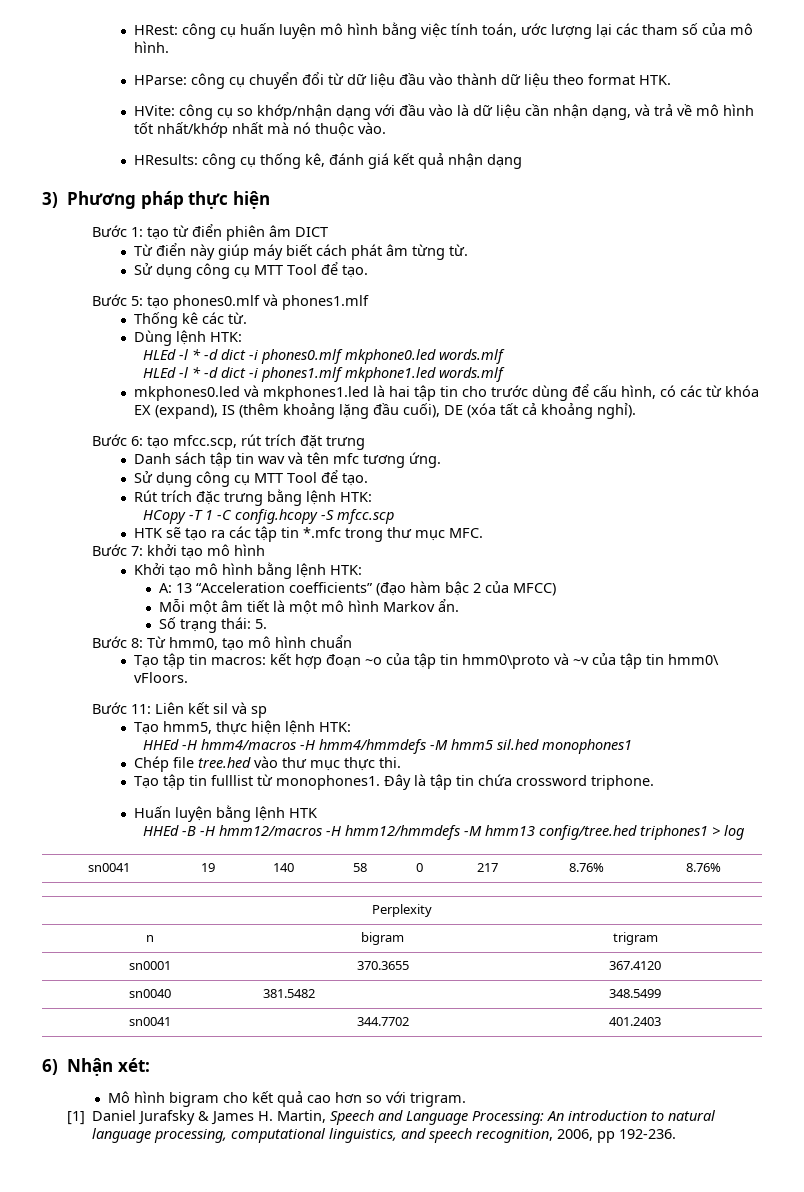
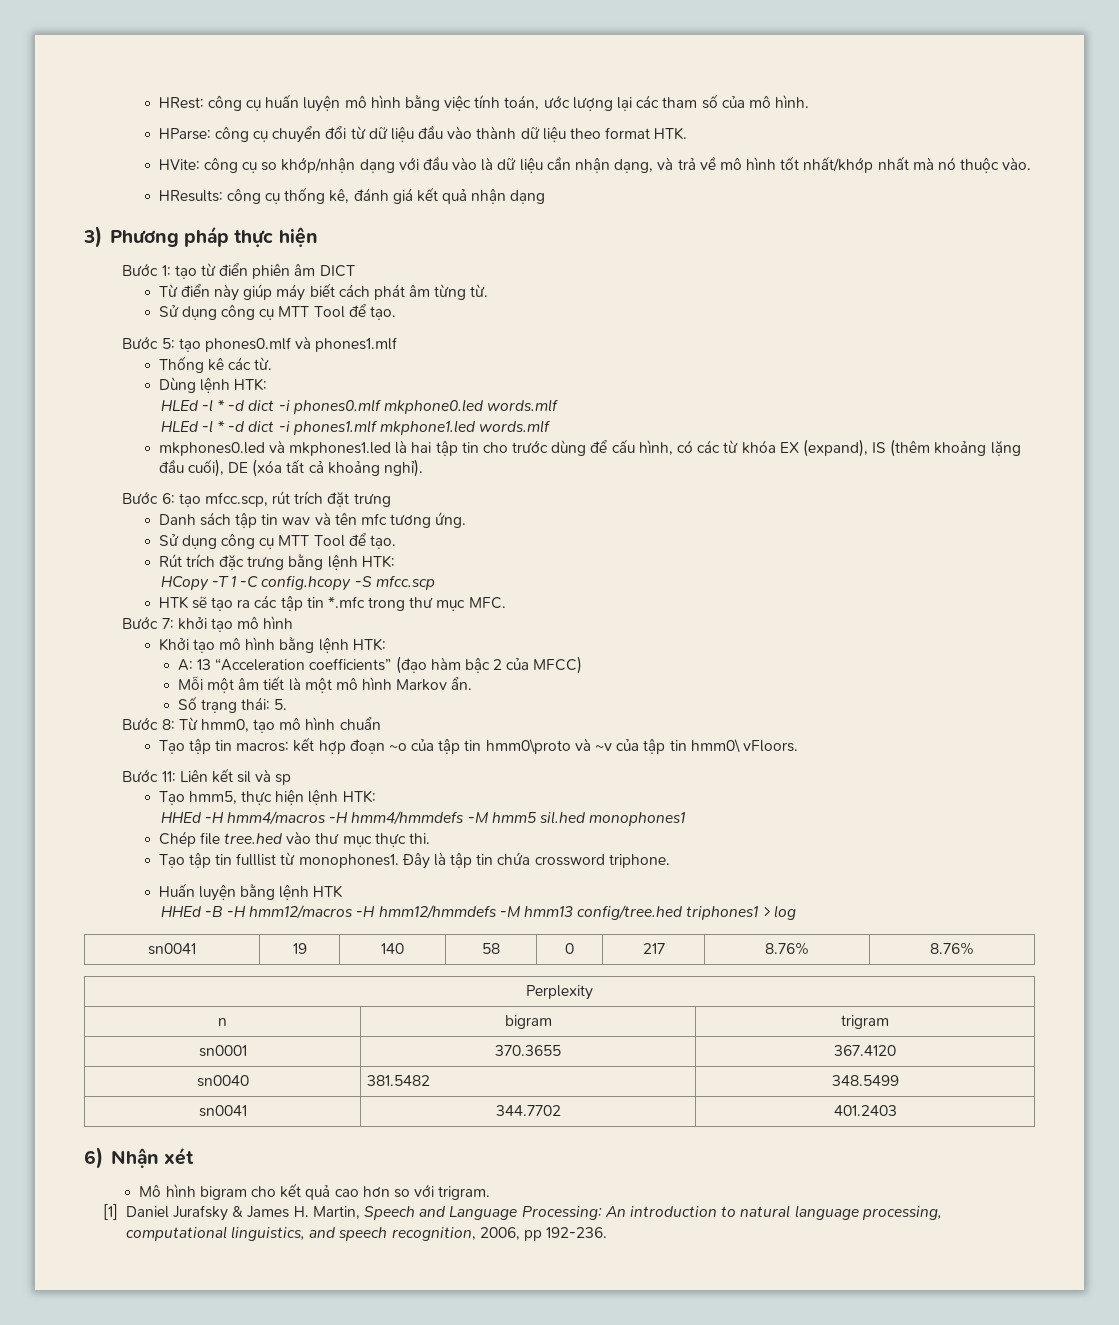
- 6) Nhận xét:
+ 6) Nhận xét

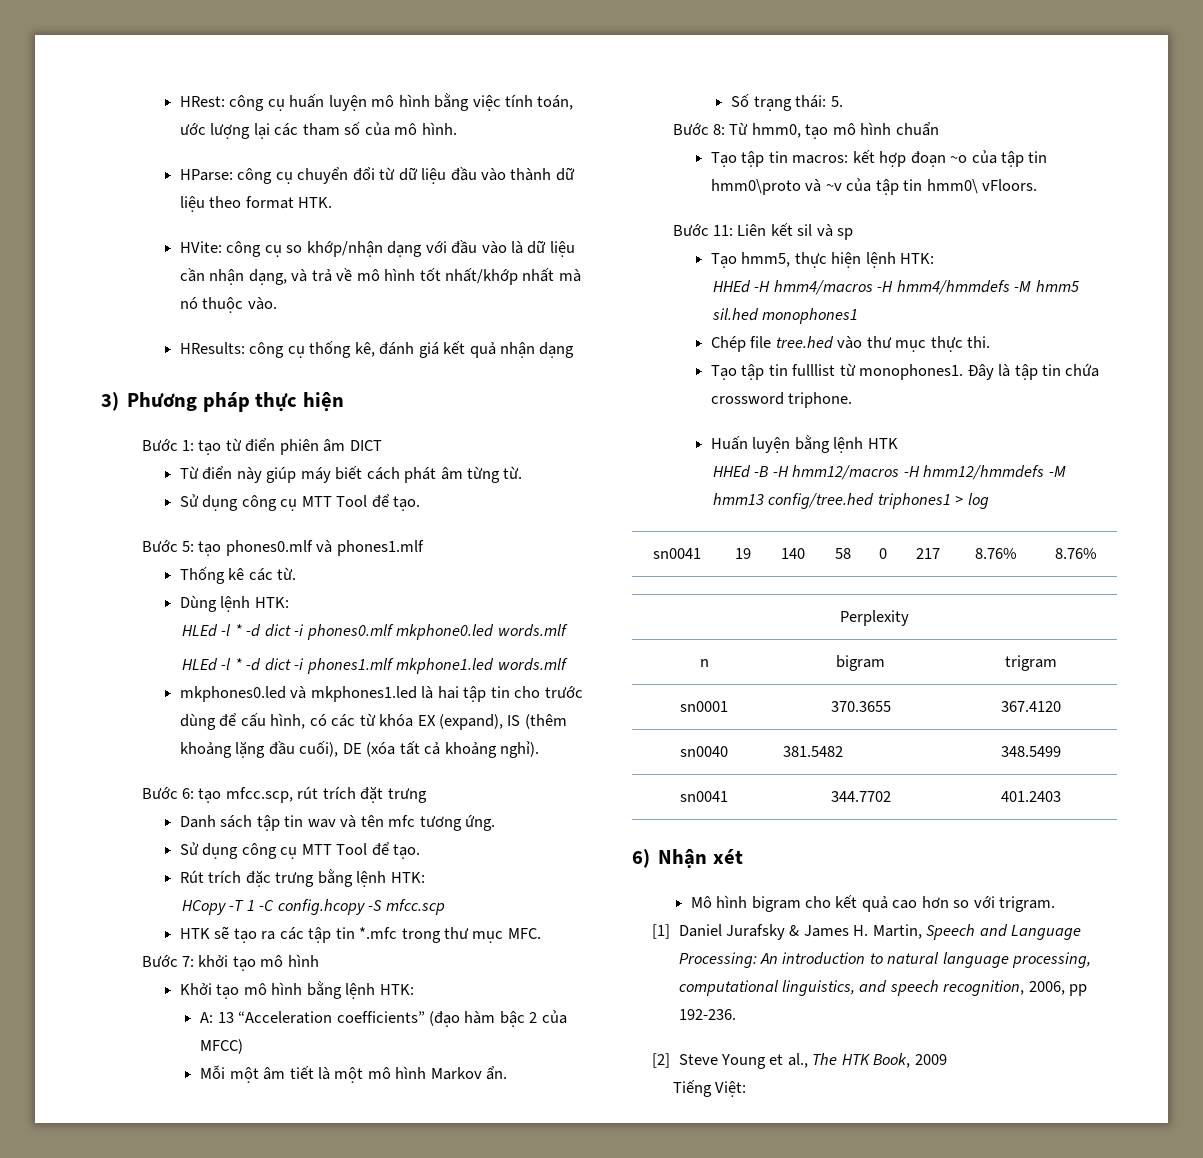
+ [2] Steve Young et al., The HTK Book, 2009
+ Tiếng Việt:

